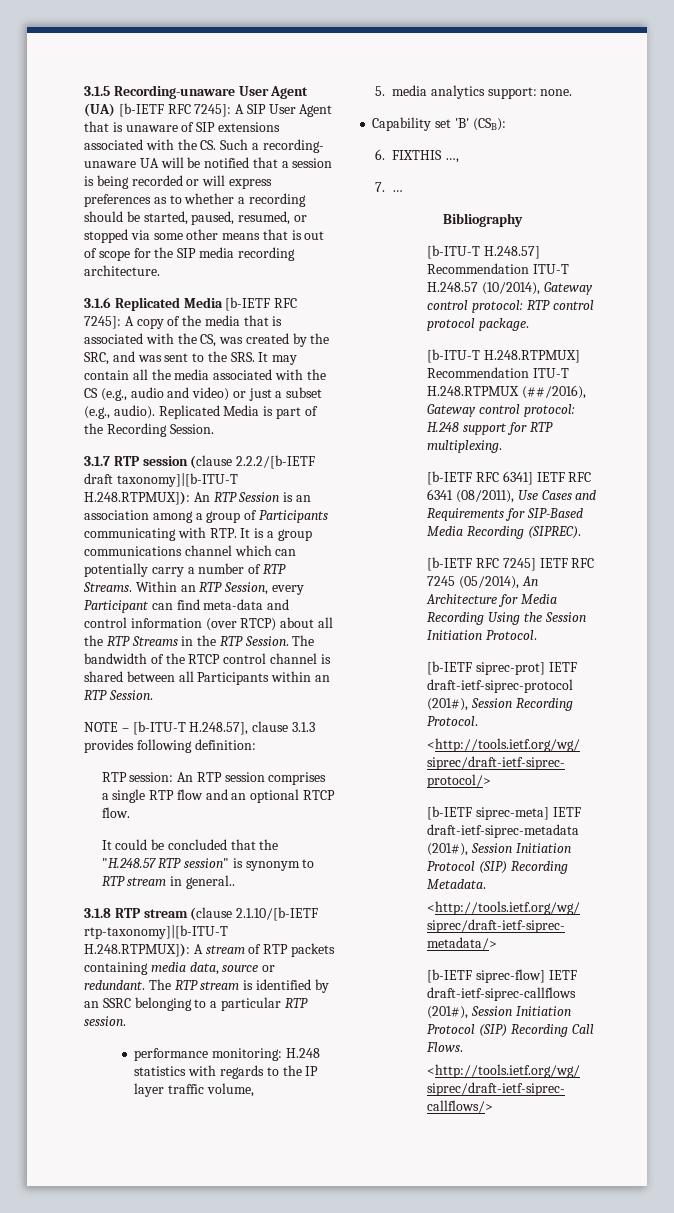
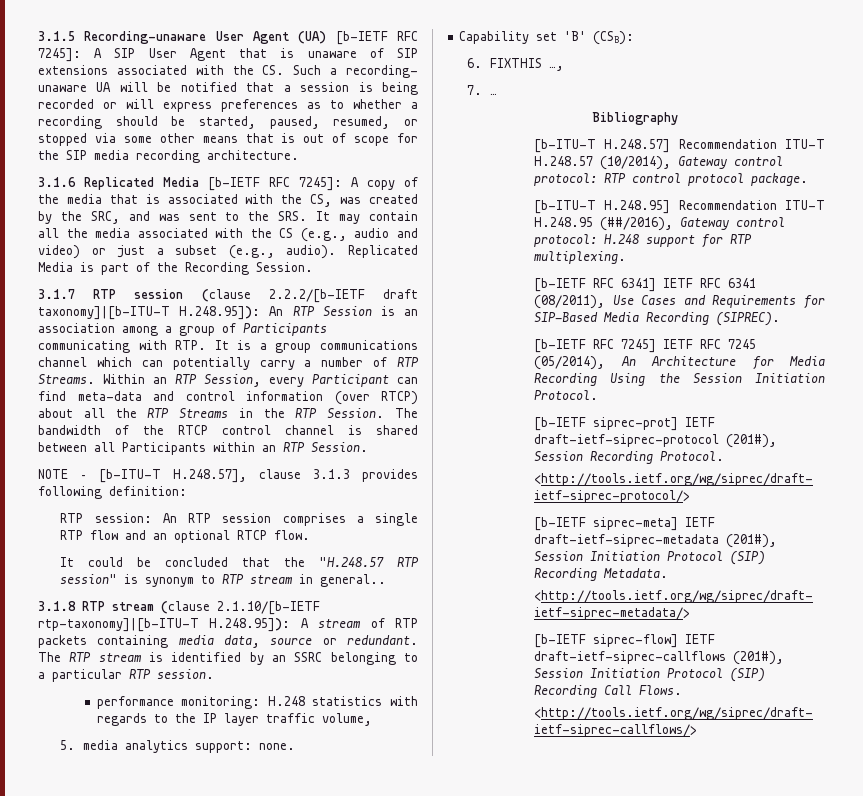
- 3.1.7 RTP session (clause 2.2.2/[b-IETF draft taxonomy]|[b-ITU-T H.248.RTPMUX]): An RTP Session is an association among a group of Participants communicating with RTP. It is a group communications channel which can potentially carry a number of RTP Streams.
+ 3.1.7 RTP session (clause 2.2.2/[b-IETF draft taxonomy]|[b-ITU-T H.248.95]): An RTP Session is an association among a group of Participants communicating with RTP. It is a group communications channel which can potentially carry a number of RTP Streams.
- 3.1.8 RTP stream (clause 2.1.10/[b-IETF rtp-taxonomy]|[b-ITU-T H.248.RTPMUX]): A stream of RTP packets containing media data, source or redundant.
+ 3.1.8 RTP stream (clause 2.1.10/[b-IETF rtp-taxonomy]|[b-ITU-T H.248.95]): A stream of RTP packets containing media data, source or redundant.
- [b-ITU-T H.248.RTPMUX] Recommendation ITU-T H.248.RTPMUX (##/2016), Gateway control protocol: H.248 support for RTP multiplexing.
+ [b-ITU-T H.248.95] Recommendation ITU-T H.248.95 (##/2016), Gateway control protocol: H.248 support for RTP multiplexing.

